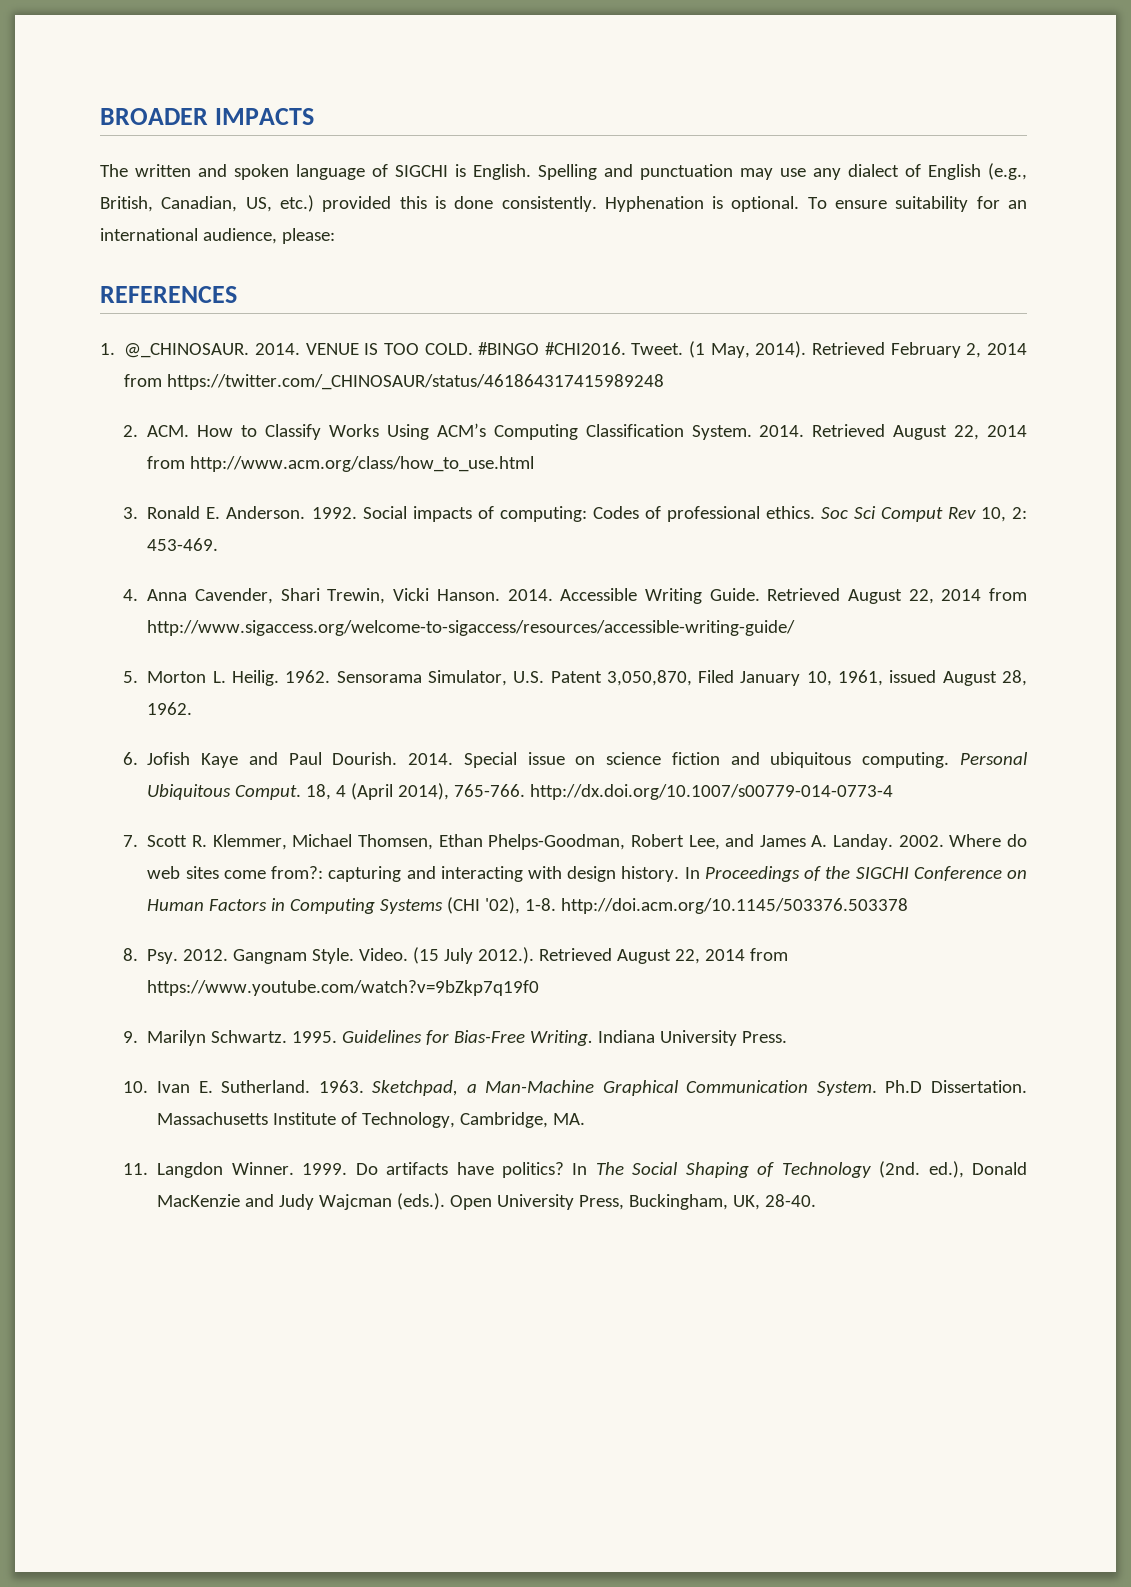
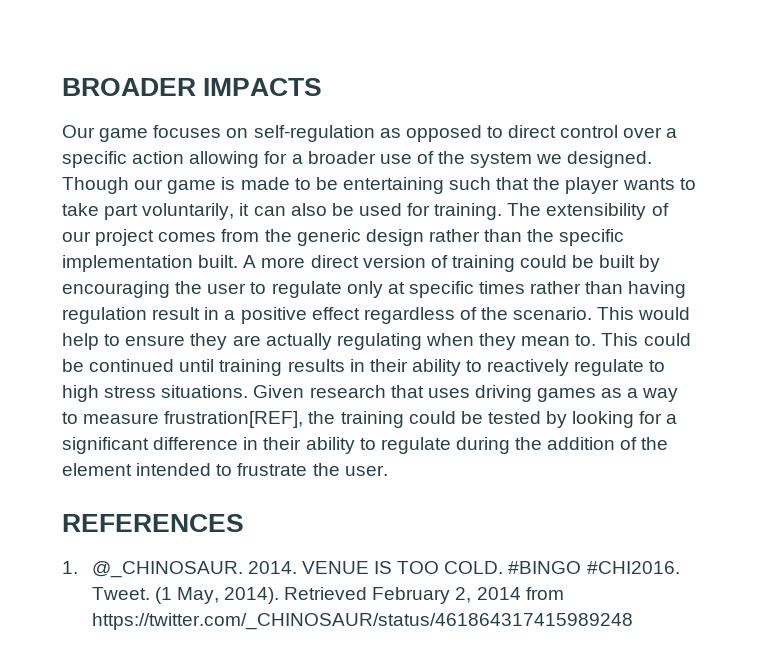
- The written and spoken language of SIGCHI is English. Spelling and punctuation may use any dialect of English (e.g., British, Canadian, US, etc.) provided this is done consistently. Hyphenation is optional. To ensure suitability for an international audience, please:
+ Our game focuses on self-regulation as opposed to direct control over a specific action allowing for a broader use of the system we designed. Though our game is made to be entertaining such that the player wants to take part voluntarily, it can also be used for training. The extensibility of our project comes from the generic design rather than the specific implementation built. A more direct version of training could be built by encouraging the user to regulate only at specific times rather than having regulation result in a positive effect regardless of the scenario. This would help to ensure they are actually regulating when they mean to. This could be continued until training results in their ability to reactively regulate to high stress situations. Given research that uses driving games as a way to measure frustration[REF], the training could be tested by looking for a significant difference in their ability to regulate during the addition of the element intended to frustrate the user.
- 2. ACM. How to Classify Works Using ACM’s Computing Classification System. 2014. Retrieved August 22, 2014 from http://www.acm.org/class/how_to_use.html
- 3. Ronald E. Anderson. 1992. Social impacts of computing: Codes of professional ethics. Soc Sci Comput Rev 10, 2: 453-469.
- 4. Anna Cavender, Shari Trewin, Vicki Hanson. 2014. Accessible Writing Guide. Retrieved August 22, 2014 from http://www.sigaccess.org/welcome-to-sigaccess/resources/accessible-writing-guide/
- 5. Morton L. Heilig. 1962. Sensorama Simulator, U.S. Patent 3,050,870, Filed January 10, 1961, issued August 28, 1962.
- 6. Jofish Kaye and Paul Dourish. 2014. Special issue on science fiction and ubiquitous computing. Personal Ubiquitous Comput. 18, 4 (April 2014), 765-766. http://dx.doi.org/10.1007/s00779-014-0773-4
- 7. Scott R. Klemmer, Michael Thomsen, Ethan Phelps-Goodman, Robert Lee, and James A. Landay. 2002. Where do web sites come from?: capturing and interacting with design history. In Proceedings of the SIGCHI Conference on Human Factors in Computing Systems (CHI '02), 1-8. http://doi.acm.org/10.1145/503376.503378
- 8. Psy. 2012. Gangnam Style. Video. (15 July 2012.). Retrieved August 22, 2014 from https://www.youtube.com/watch?v=9bZkp7q19f0
- 9. Marilyn Schwartz. 1995. Guidelines for Bias-Free Writing. Indiana University Press.
- 10. Ivan E. Sutherland. 1963. Sketchpad, a Man-Machine Graphical Communication System. Ph.D Dissertation. Massachusetts Institute of Technology, Cambridge, MA.
- 11. Langdon Winner. 1999. Do artifacts have politics? In The Social Shaping of Technology (2nd. ed.), Donald MacKenzie and Judy Wajcman (eds.). Open University Press, Buckingham, UK, 28-40.

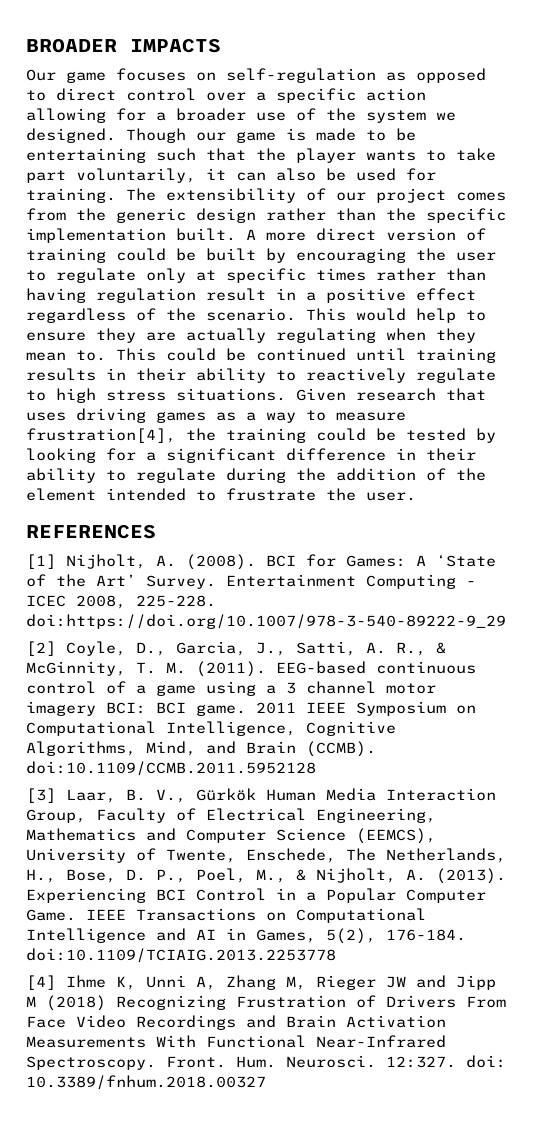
- Given research that uses driving games as a way to measure frustration[REF], the training could be tested by looking for a significant difference in their ability to regulate during the addition of the element intended to frustrate the user.
+ Given research that uses driving games as a way to measure frustration[4], the training could be tested by looking for a significant difference in their ability to regulate during the addition of the element intended to frustrate the user.
- 1. @_CHINOSAUR. 2014. VENUE IS TOO COLD. #BINGO #CHI2016. Tweet. (1 May, 2014). Retrieved February 2, 2014 from https://twitter.com/_CHINOSAUR/status/461864317415989248
+ [1] Nijholt, A. (2008). BCI for Games: A ‘State of the Art’ Survey. Entertainment Computing - ICEC 2008, 225-228. doi:https://doi.org/10.1007/978-3-540-89222-9_29
+ [2] Coyle, D., Garcia, J., Satti, A. R., & McGinnity, T. M. (2011). EEG-based continuous control of a game using a 3 channel motor imagery BCI: BCI game. 2011 IEEE Symposium on Computational Intelligence, Cognitive Algorithms, Mind, and Brain (CCMB). doi:10.1109/CCMB.2011.5952128
+ [3] Laar, B. V., Gürkök Human Media Interaction Group, Faculty of Electrical Engineering, Mathematics and Computer Science (EEMCS), University of Twente, Enschede, The Netherlands, H., Bose, D. P., Poel, M., & Nijholt, A. (2013). Experiencing BCI Control in a Popular Computer Game. IEEE Transactions on Computational Intelligence and AI in Games, 5(2), 176-184. doi:10.1109/TCIAIG.2013.2253778
+ [4] Ihme K, Unni A, Zhang M, Rieger JW and Jipp M (2018) Recognizing Frustration of Drivers From Face Video Recordings and Brain Activation Measurements With Functional Near-Infrared Spectroscopy. Front. Hum. Neurosci. 12:327. doi: 10.3389/fnhum.2018.00327

